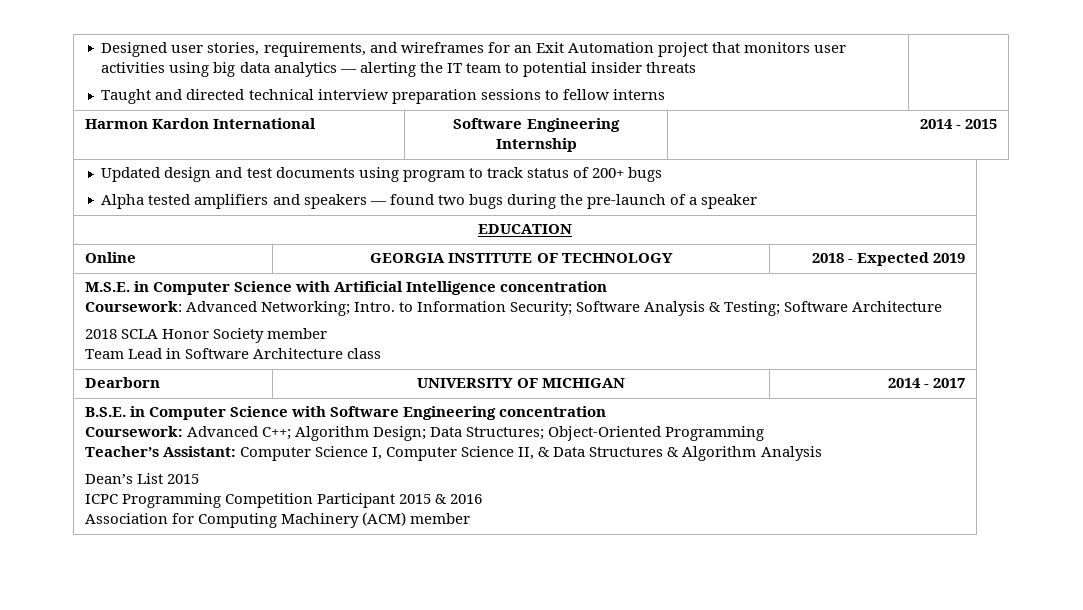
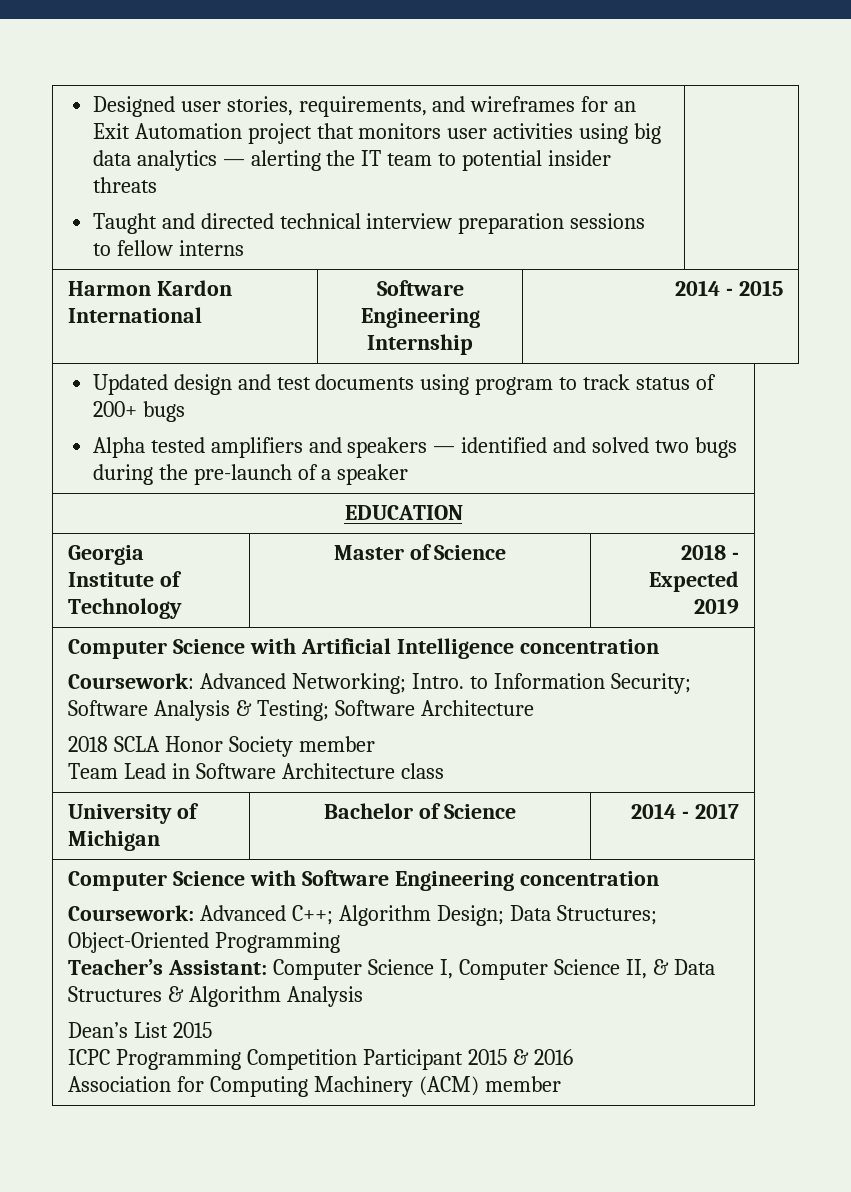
  Updated design and test documents using program to track status of 200+ bugs
- Alpha tested amplifiers and speakers — found two bugs during the pre-launch of a speaker
+ Alpha tested amplifiers and speakers — identified and solved two bugs during the pre-launch of a speaker
- Online | GEORGIA INSTITUTE OF TECHNOLOGY | 2018 - Expected 2019
+ Georgia Institute of Technology | Master of Science | 2018 - Expected 2019
- M.S.E. in Computer Science with Artificial Intelligence concentration
+ Computer Science with Artificial Intelligence concentration
- Dearborn | UNIVERSITY OF MICHIGAN | 2014 - 2017
+ University of Michigan | Bachelor of Science | 2014 - 2017
- B.S.E. in Computer Science with Software Engineering concentration
+ Computer Science with Software Engineering concentration

